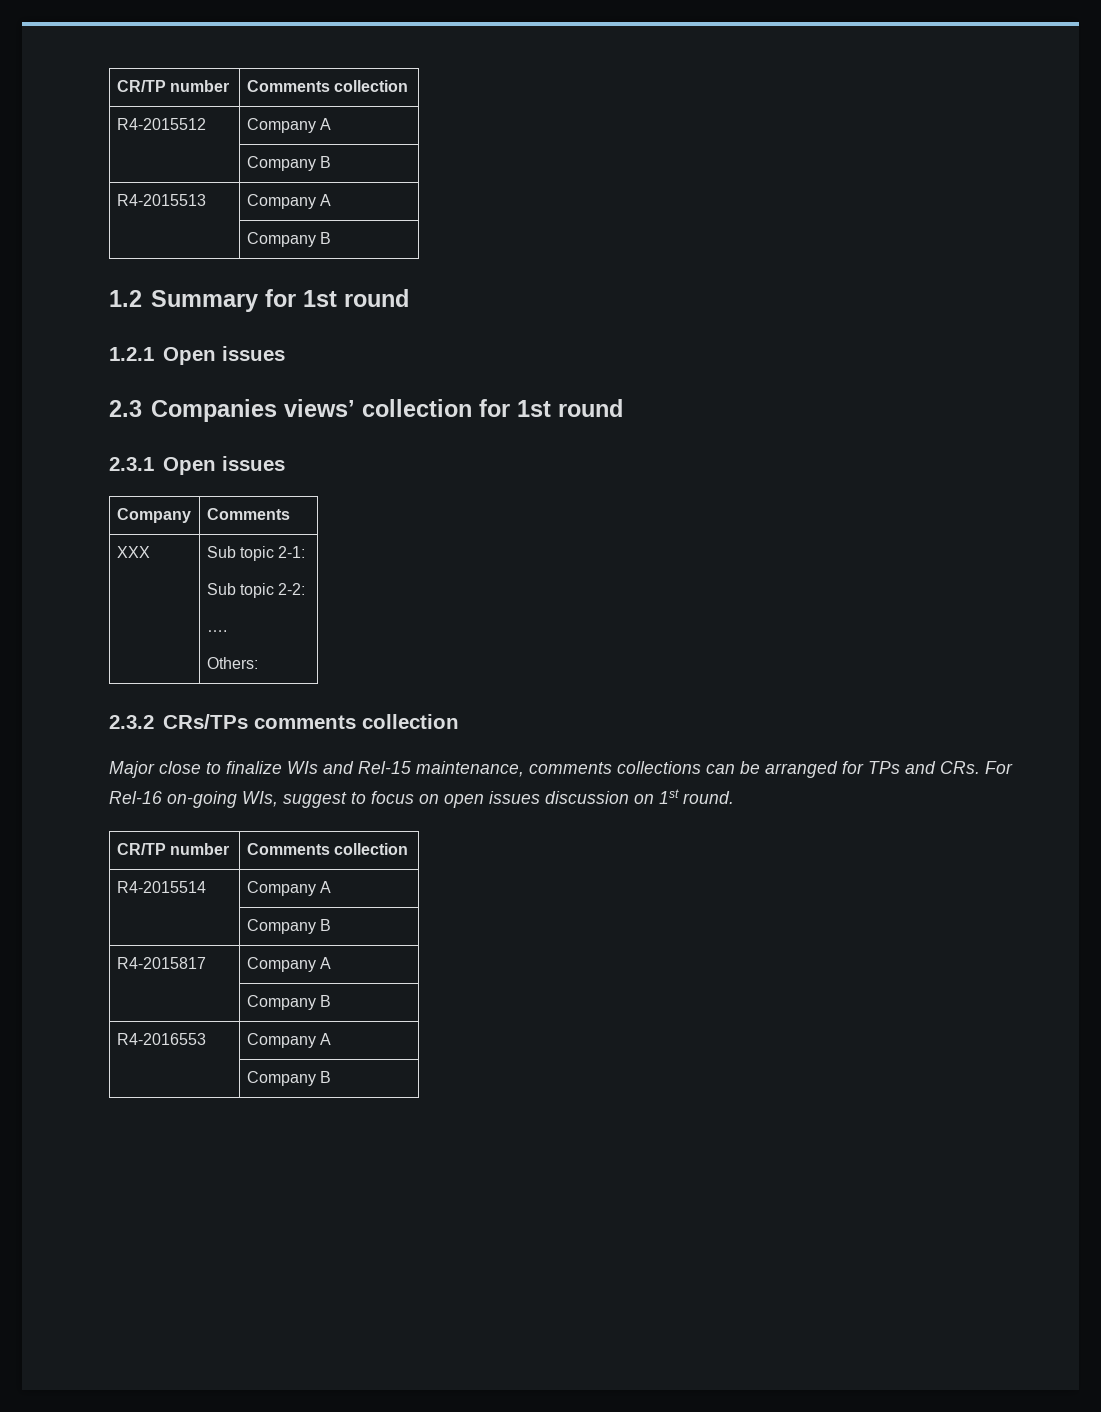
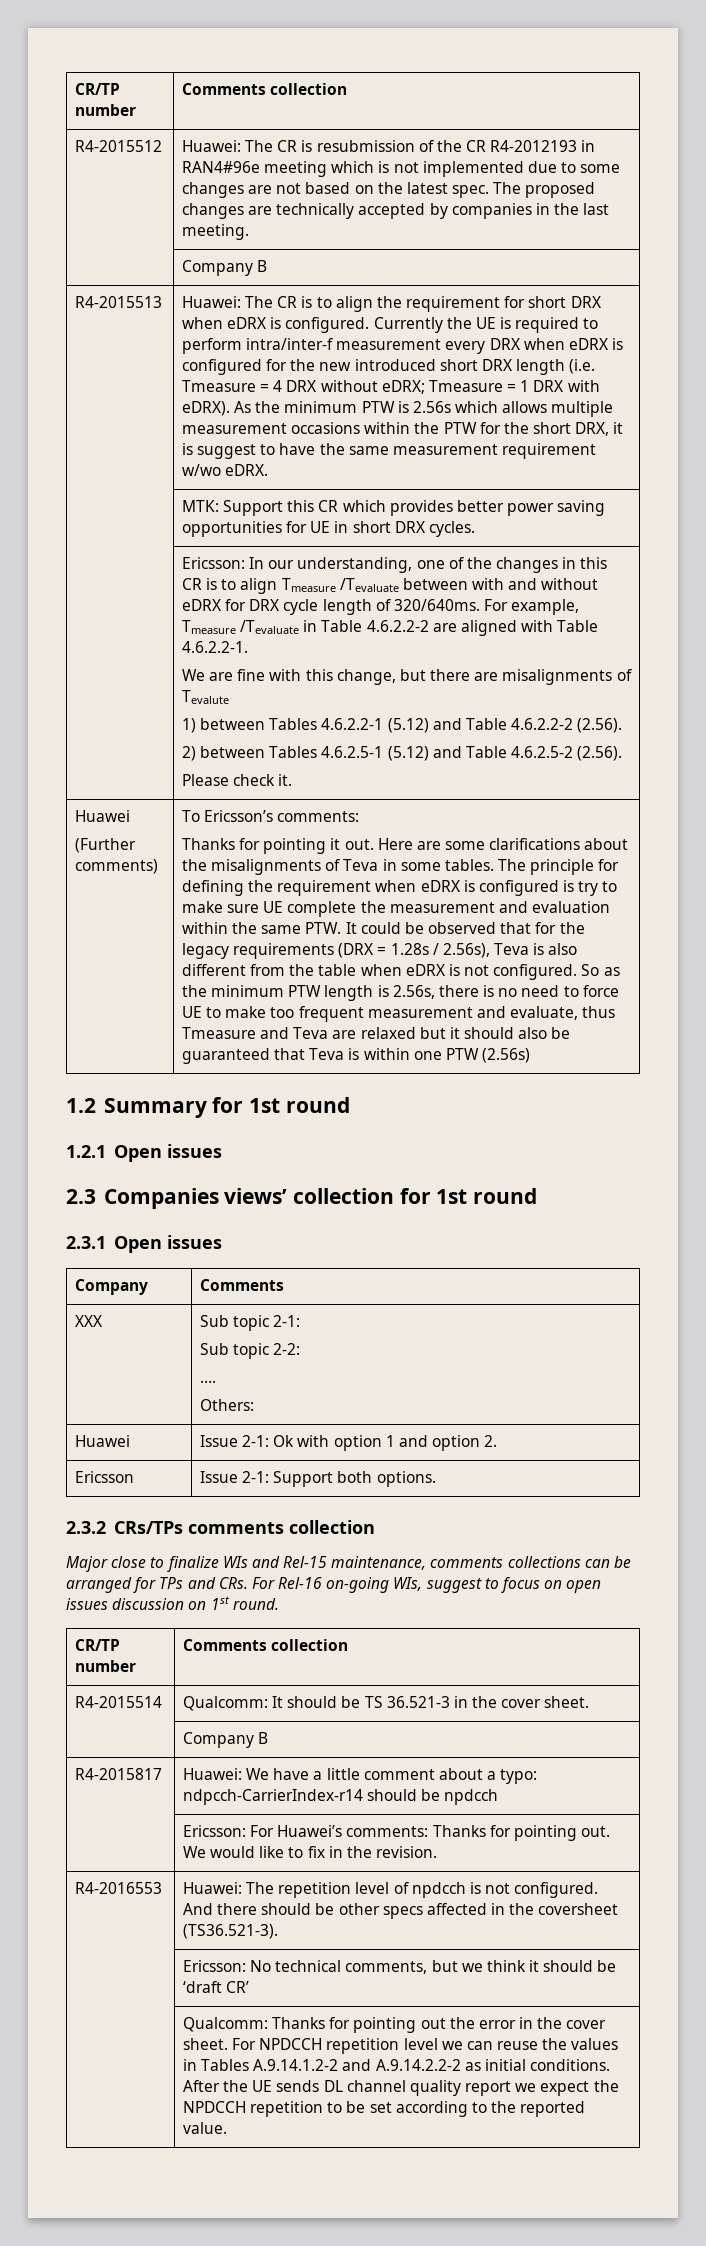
- R4-2015512 | Company A
+ R4-2015512 | Huawei: The CR is resubmission of the CR R4-2012193 in RAN4#96e meeting which is not implemented due to some changes are not based on the latest spec. The proposed changes are technically accepted by companies in the last meeting.
  | Company B
- R4-2015513 | Company A
- | Company B
+ R4-2015513 | Huawei: The CR is to align the requirement for short DRX when eDRX is configured. Currently the UE is required to perform intra/inter-f measurement every DRX when eDRX is configured for the new introduced short DRX length (i.e. Tmeasure = 4 DRX without eDRX; Tmeasure = 1 DRX with eDRX). As the minimum PTW is 2.56s which allows multiple measurement occasions within the PTW for the short DRX, it is suggest to have the same measurement requirement w/wo eDRX.
+ | MTK: Support this CR which provides better power saving opportunities for UE in short DRX cycles.
+ | Ericsson: In our understanding, one of the changes in this CR is to align Tmeasure /Tevaluate between with and without eDRX for DRX cycle length of 320/640ms. For example, Tmeasure /Tevaluate in Table 4.6.2.2-2 are aligned with Table 4.6.2.2-1.
+ We are fine with this change, but there are misalignments of Tevalute
+ 1) between Tables 4.6.2.2-1 (5.12) and Table 4.6.2.2-2 (2.56).
+ 2) between Tables 4.6.2.5-1 (5.12) and Table 4.6.2.5-2 (2.56).
+ Please check it.
+ Huawei
+ (Further comments) | To Ericsson’s comments:
+ Thanks for pointing it out. Here are some clarifications about the misalignments of Teva in some tables. The principle for defining the requirement when eDRX is configured is try to make sure UE complete the measurement and evaluation within the same PTW. It could be observed that for the legacy requirements (DRX = 1.28s / 2.56s), Teva is also different from the table when eDRX is not configured. So as the minimum PTW length is 2.56s, there is no need to force UE to make too frequent measurement and evaluate, thus Tmeasure and Teva are relaxed but it should also be guaranteed that Teva is within one PTW (2.56s)
+ Huawei | Issue 2-1: Ok with option 1 and option 2.
+ Ericsson | Issue 2-1: Support both options.
- R4-2015514 | Company A
+ R4-2015514 | Qualcomm: It should be TS 36.521-3 in the cover sheet.
  | Company B
- R4-2015817 | Company A
- | Company B
- R4-2016553 | Company A
- | Company B
+ R4-2015817 | Huawei: We have a little comment about a typo: ndpcch-CarrierIndex-r14 should be npdcch
+ | Ericsson: For Huawei’s comments: Thanks for pointing out. We would like to fix in the revision.
+ R4-2016553 | Huawei: The repetition level of npdcch is not configured. And there should be other specs affected in the coversheet (TS36.521-3).
+ | Ericsson: No technical comments, but we think it should be ‘draft CR’
+ | Qualcomm: Thanks for pointing out the error in the cover sheet. For NPDCCH repetition level we can reuse the values in Tables A.9.14.1.2-2 and A.9.14.2.2-2 as initial conditions. After the UE sends DL channel quality report we expect the NPDCCH repetition to be set according to the reported value.

